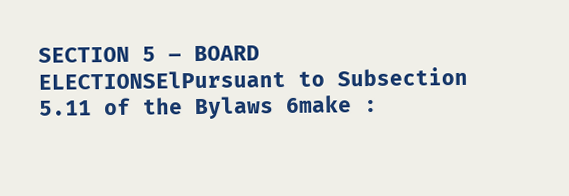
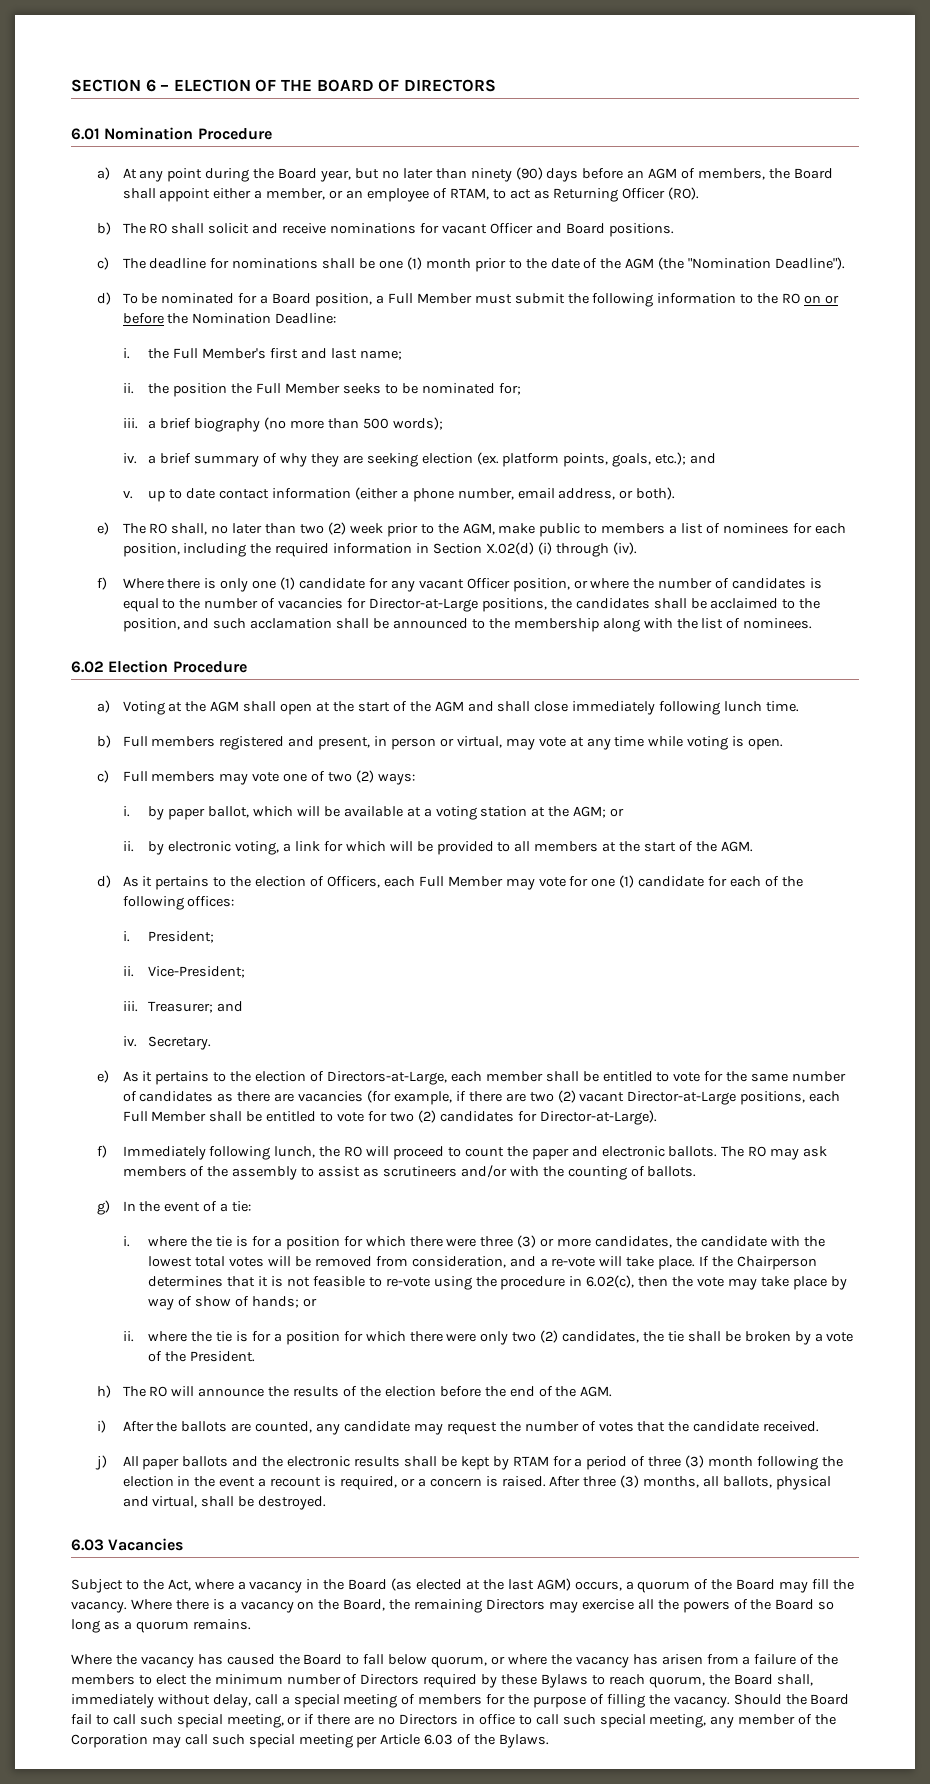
- SECTION 5 – BOARD ELECTIONSElPursuant to Subsection 5.11 of the Bylaws 6make :
+ SECTION 6 – ELECTION OF THE BOARD OF DIRECTORS
+ 6.01 Nomination Procedure
+ a) At any point during the Board year, but no later than ninety (90) days before an AGM of members, the Board shall appoint either a member, or an employee of RTAM, to act as Returning Officer (RO).
+ b) The RO shall solicit and receive nominations for vacant Officer and Board positions.
+ c) The deadline for nominations shall be one (1) month prior to the date of the AGM (the "Nomination Deadline").
+ d) To be nominated for a Board position, a Full Member must submit the following information to the RO on or before the Nomination Deadline:
+ i. the Full Member's first and last name;
+ ii. the position the Full Member seeks to be nominated for;
+ iii. a brief biography (no more than 500 words);
+ iv. a brief summary of why they are seeking election (ex. platform points, goals, etc.); and
+ v. up to date contact information (either a phone number, email address, or both).
+ e) The RO shall, no later than two (2) week prior to the AGM, make public to members a list of nominees for each position, including the required information in Section X.02(d) (i) through (iv).
+ f) Where there is only one (1) candidate for any vacant Officer position, or where the number of candidates is equal to the number of vacancies for Director-at-Large positions, the candidates shall be acclaimed to the position, and such acclamation shall be announced to the membership along with the list of nominees.
+ 6.02 Election Procedure
+ a) Voting at the AGM shall open at the start of the AGM and shall close immediately following lunch time.
+ b) Full members registered and present, in person or virtual, may vote at any time while voting is open.
+ c) Full members may vote one of two (2) ways:
+ i. by paper ballot, which will be available at a voting station at the AGM; or
+ ii. by electronic voting, a link for which will be provided to all members at the start of the AGM.
+ d) As it pertains to the election of Officers, each Full Member may vote for one (1) candidate for each of the following offices:
+ i. President;
+ ii. Vice-President;
+ iii. Treasurer; and
+ iv. Secretary.
+ e) As it pertains to the election of Directors-at-Large, each member shall be entitled to vote for the same number of candidates as there are vacancies (for example, if there are two (2) vacant Director-at-Large positions, each Full Member shall be entitled to vote for two (2) candidates for Director-at-Large).
+ f) Immediately following lunch, the RO will proceed to count the paper and electronic ballots. The RO may ask members of the assembly to assist as scrutineers and/or with the counting of ballots.
+ g) In the event of a tie:
+ i. where the tie is for a position for which there were three (3) or more candidates, the candidate with the lowest total votes will be removed from consideration, and a re-vote will take place. If the Chairperson determines that it is not feasible to re-vote using the procedure in 6.02(c), then the vote may take place by way of show of hands; or
+ ii. where the tie is for a position for which there were only two (2) candidates, the tie shall be broken by a vote of the President.
+ h) The RO will announce the results of the election before the end of the AGM.
+ i) After the ballots are counted, any candidate may request the number of votes that the candidate received.
+ j) All paper ballots and the electronic results shall be kept by RTAM for a period of three (3) month following the election in the event a recount is required, or a concern is raised. After three (3) months, all ballots, physical and virtual, shall be destroyed.
+ 6.03 Vacancies
+ Subject to the Act, where a vacancy in the Board (as elected at the last AGM) occurs, a quorum of the Board may fill the vacancy. Where there is a vacancy on the Board, the remaining Directors may exercise all the powers of the Board so long as a quorum remains.
+ Where the vacancy has caused the Board to fall below quorum, or where the vacancy has arisen from a failure of the members to elect the minimum number of Directors required by these Bylaws to reach quorum, the Board shall, immediately without delay, call a special meeting of members for the purpose of filling the vacancy. Should the Board fail to call such special meeting, or if there are no Directors in office to call such special meeting, any member of the Corporation may call such special meeting per Article 6.03 of the Bylaws.

